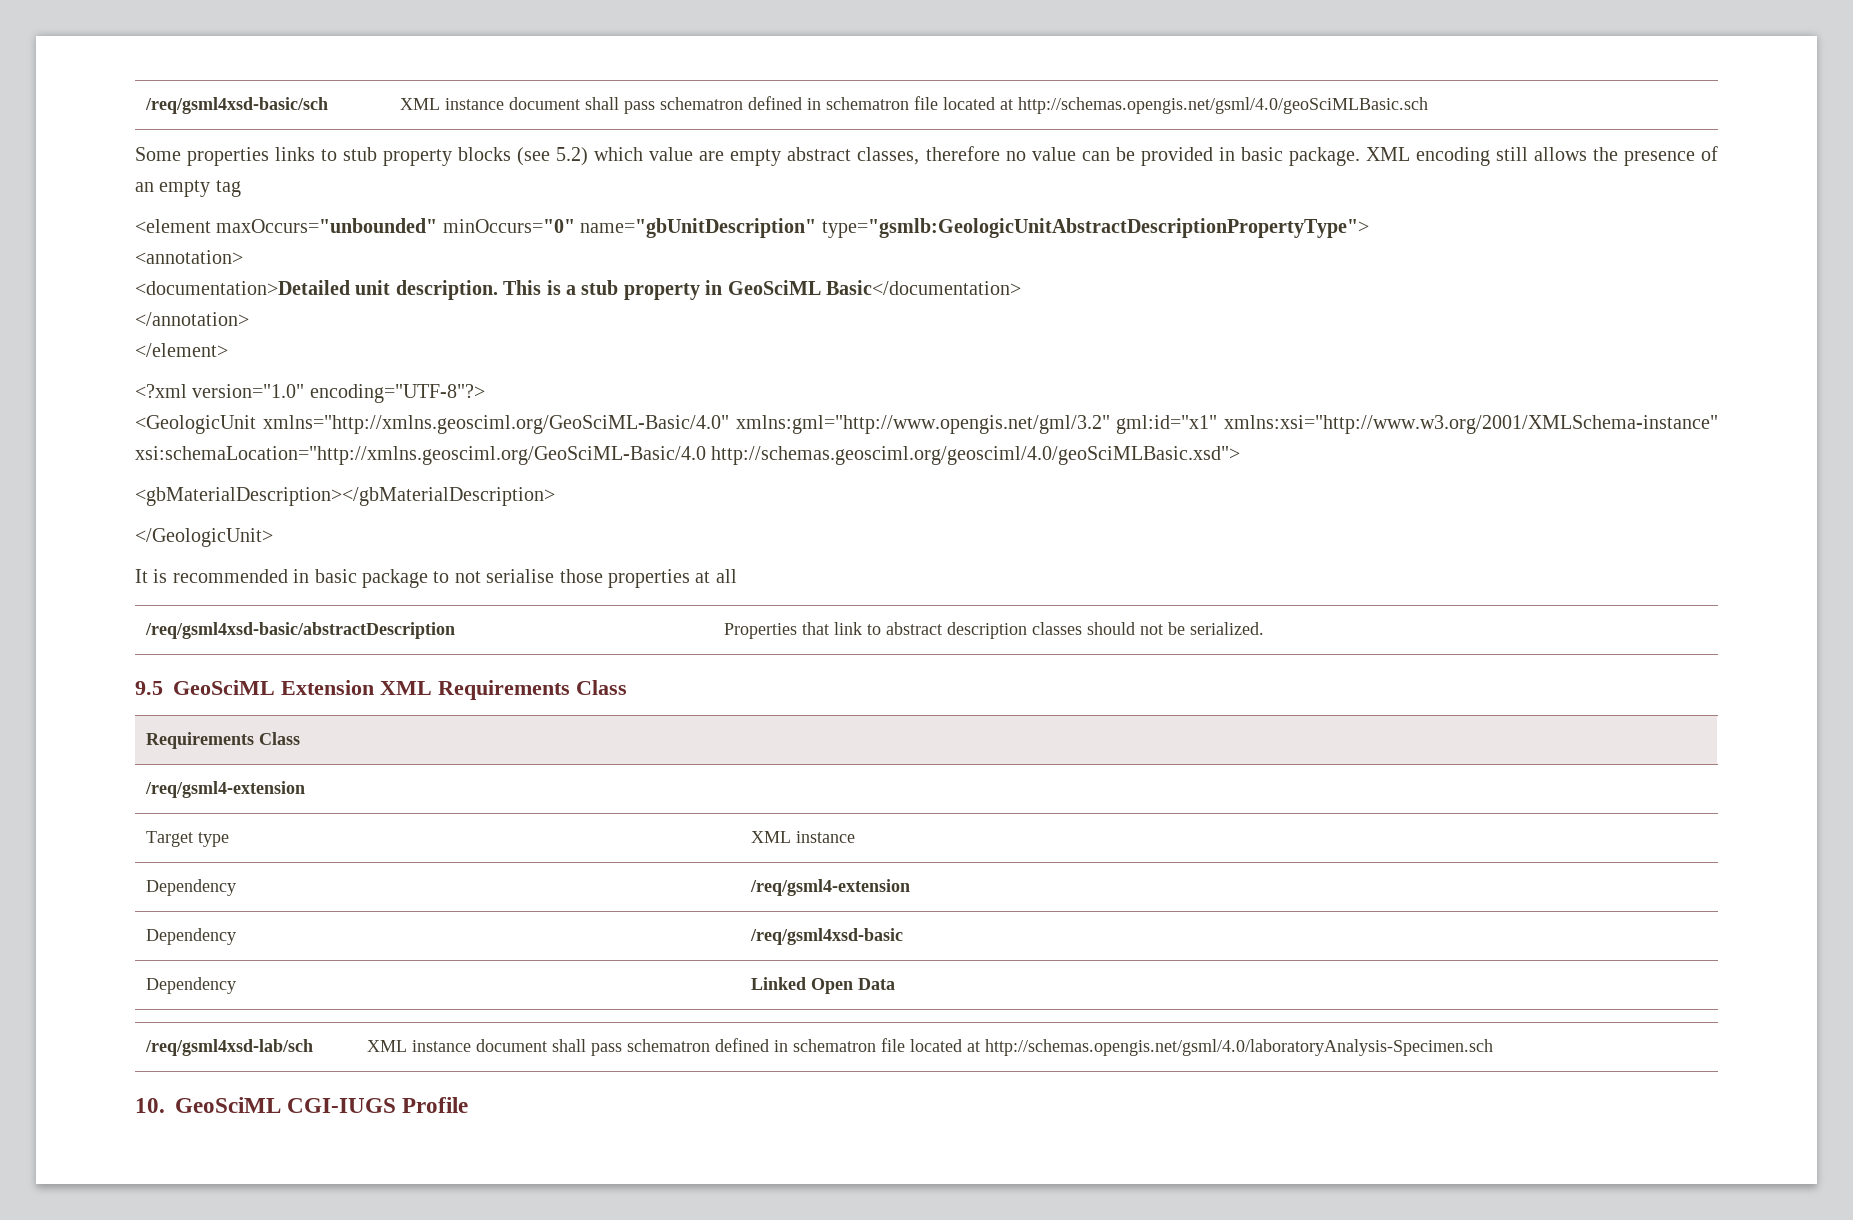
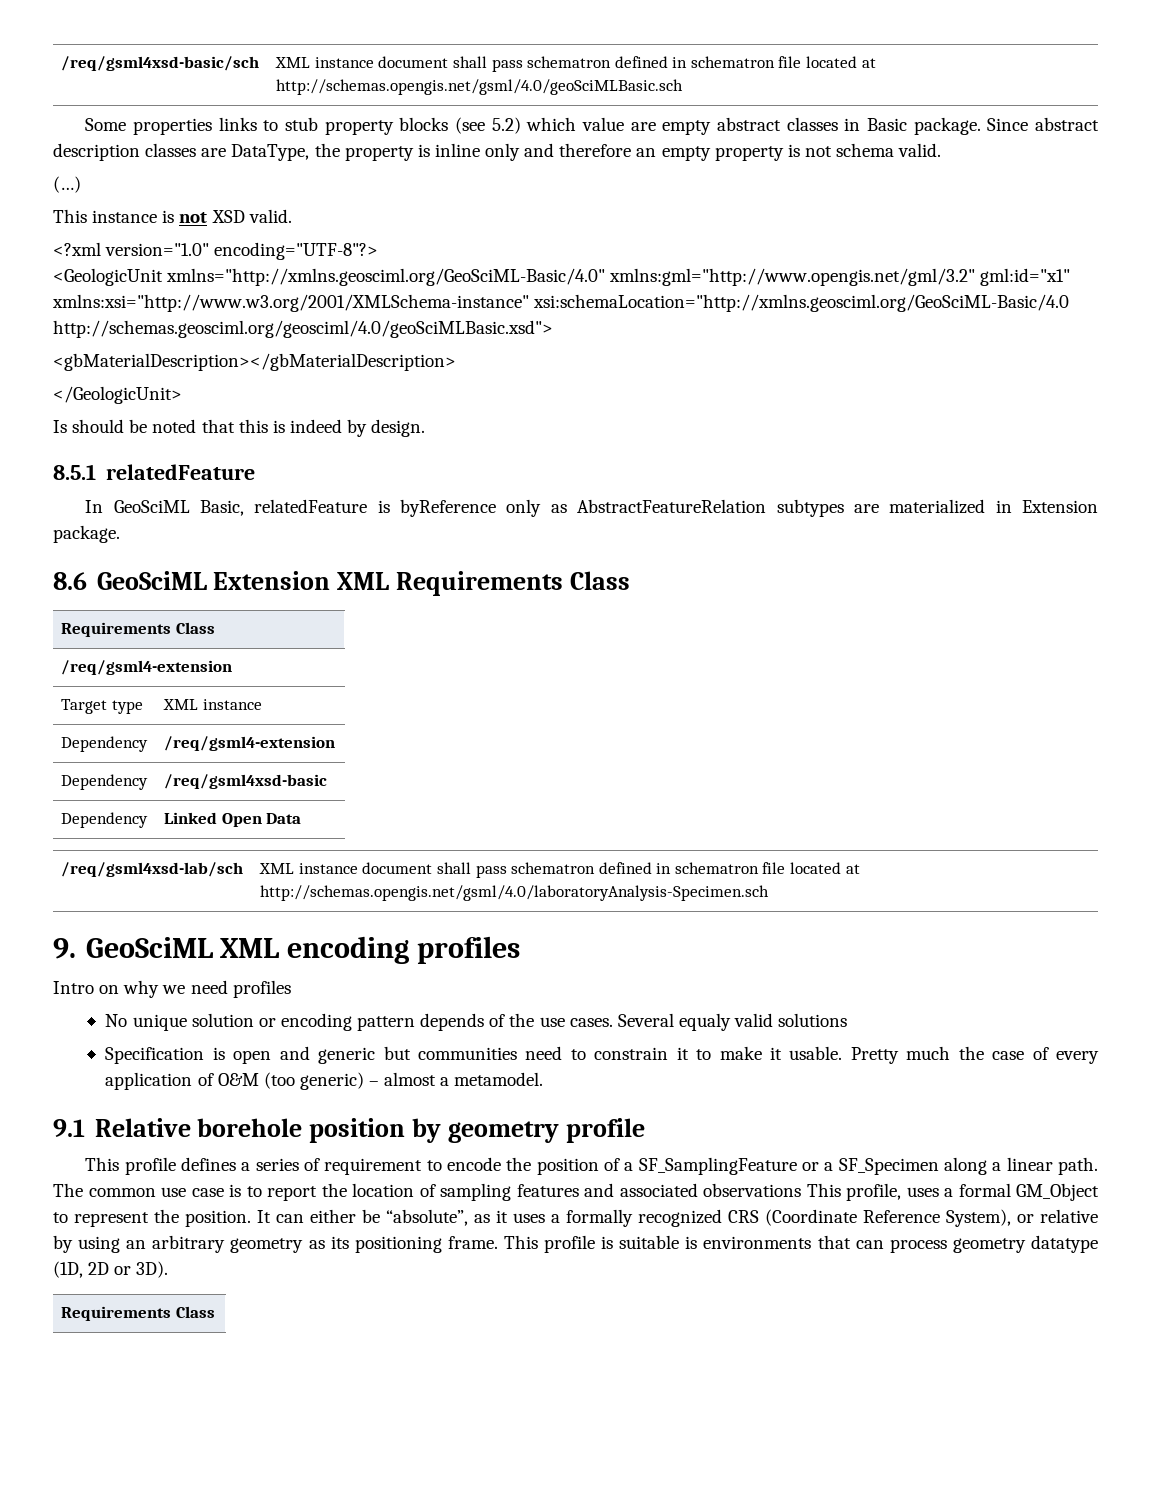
- Some properties links to stub property blocks (see 5.2) which value are empty abstract classes, therefore no value can be provided in basic package. XML encoding still allows the presence of an empty tag
- <element maxOccurs="unbounded" minOccurs="0" name="gbUnitDescription" type="gsmlb:GeologicUnitAbstractDescriptionPropertyType">
- <annotation>
- <documentation>Detailed unit description. This is a stub property in GeoSciML Basic</documentation>
- </annotation>
- </element>
+ Some properties links to stub property blocks (see 5.2) which value are empty abstract classes in Basic package. Since abstract description classes are DataType, the property is inline only and therefore an empty property is not schema valid.
+ (…)
+ This instance is not XSD valid.
- It is recommended in basic package to not serialise those properties at all
- /req/gsml4xsd-basic/abstractDescription | Properties that link to abstract description classes should not be serialized.
- 9.5 GeoSciML Extension XML Requirements Class
+ Is should be noted that this is indeed by design.
+ 8.5.1 relatedFeature
+ In GeoSciML Basic, relatedFeature is byReference only as AbstractFeatureRelation subtypes are materialized in Extension package.
+ 8.6 GeoSciML Extension XML Requirements Class
- 10. GeoSciML CGI-IUGS Profile
+ 9. GeoSciML XML encoding profiles
+ Intro on why we need profiles
+ No unique solution or encoding pattern depends of the use cases. Several equaly valid solutions
+ Specification is open and generic but communities need to constrain it to make it usable. Pretty much the case of every application of O&M (too generic) – almost a metamodel.
+ 9.1 Relative borehole position by geometry profile
+ This profile defines a series of requirement to encode the position of a SF_SamplingFeature or a SF_Specimen along a linear path. The common use case is to report the location of sampling features and associated observations This profile, uses a formal GM_Object to represent the position. It can either be “absolute”, as it uses a formally recognized CRS (Coordinate Reference System), or relative by using an arbitrary geometry as its positioning frame. This profile is suitable is environments that can process geometry datatype (1D, 2D or 3D).
+ Requirements Class

